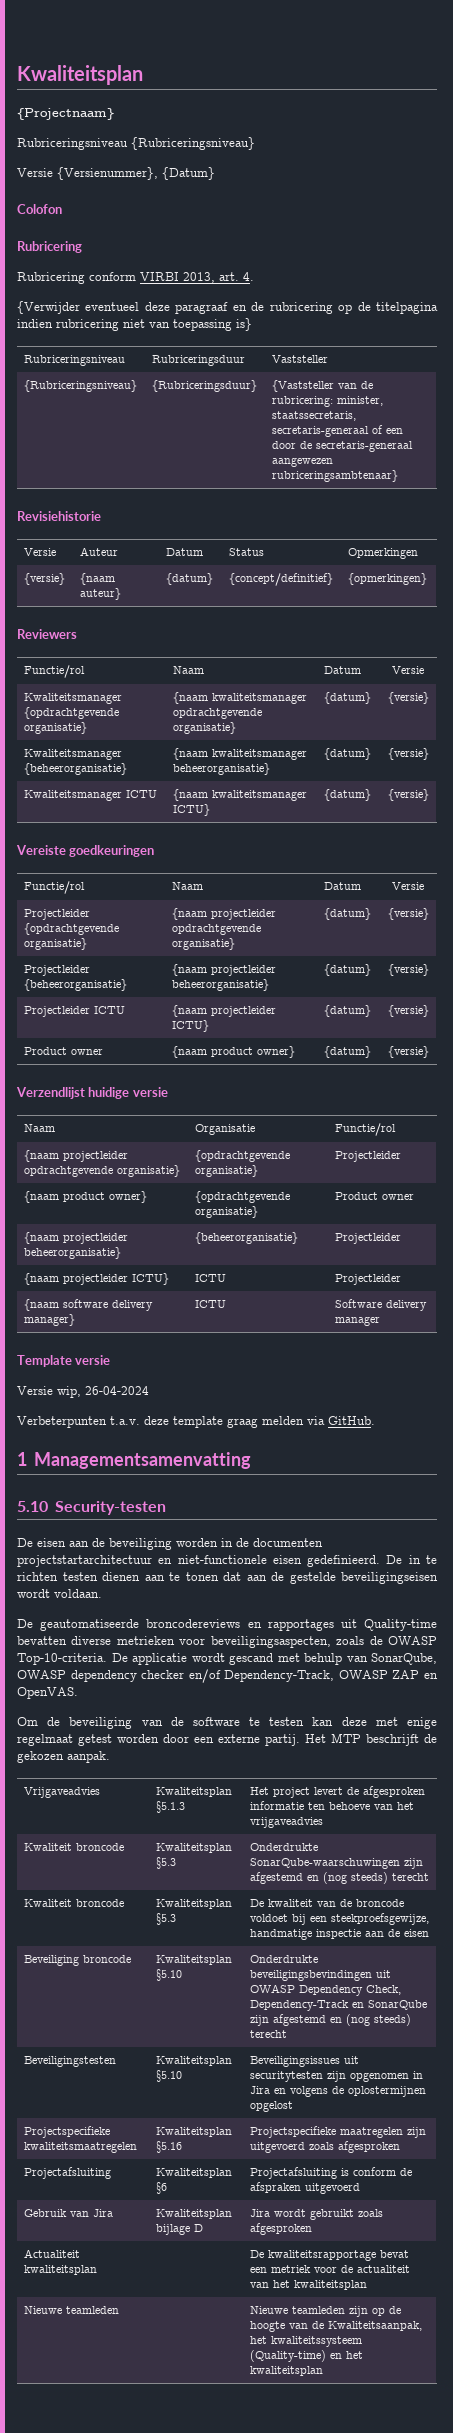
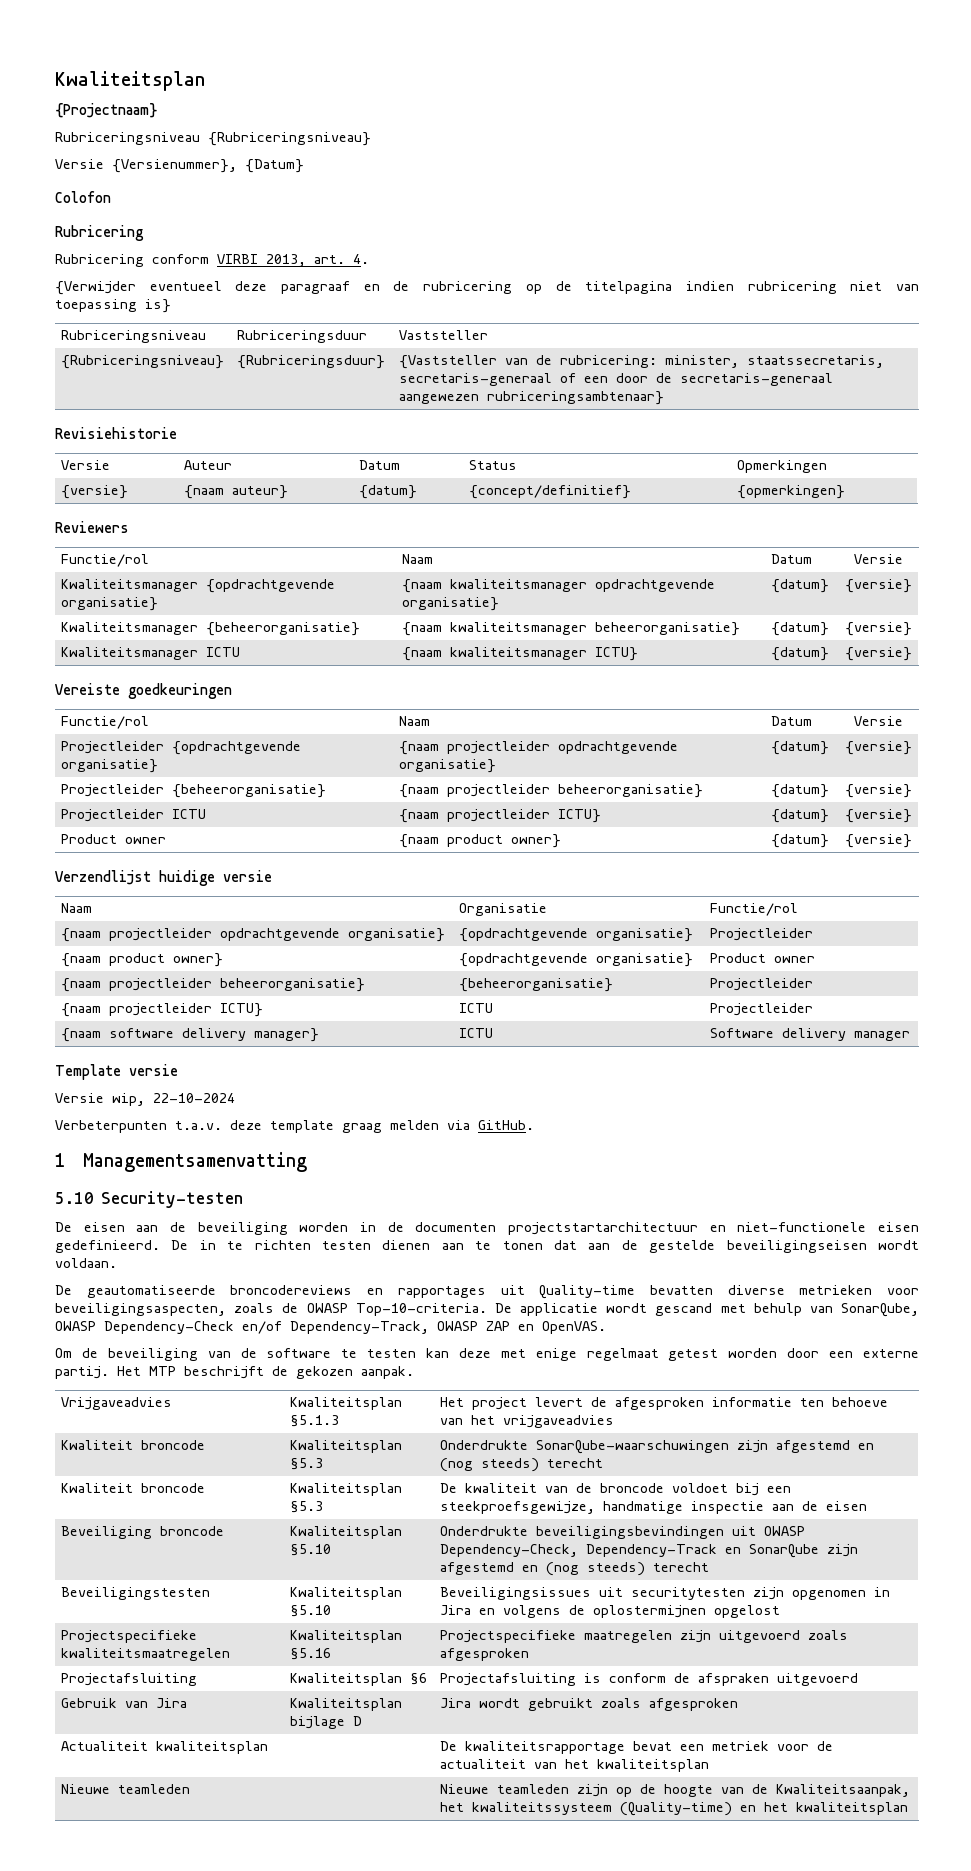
- Versie wip, 26-04-2024
+ Versie wip, 22-10-2024
- De applicatie wordt gescand met behulp van SonarQube, OWASP dependency checker en/of Dependency-Track, OWASP ZAP en OpenVAS.
+ De applicatie wordt gescand met behulp van SonarQube, OWASP Dependency-Check en/of Dependency-Track, OWASP ZAP en OpenVAS.
- Beveiliging broncode | Kwaliteitsplan §5.10 | Onderdrukte beveiligingsbevindingen uit OWASP Dependency Check, Dependency-Track en SonarQube zijn afgestemd en (nog steeds) terecht
+ Beveiliging broncode | Kwaliteitsplan §5.10 | Onderdrukte beveiligingsbevindingen uit OWASP Dependency-Check, Dependency-Track en SonarQube zijn afgestemd en (nog steeds) terecht

